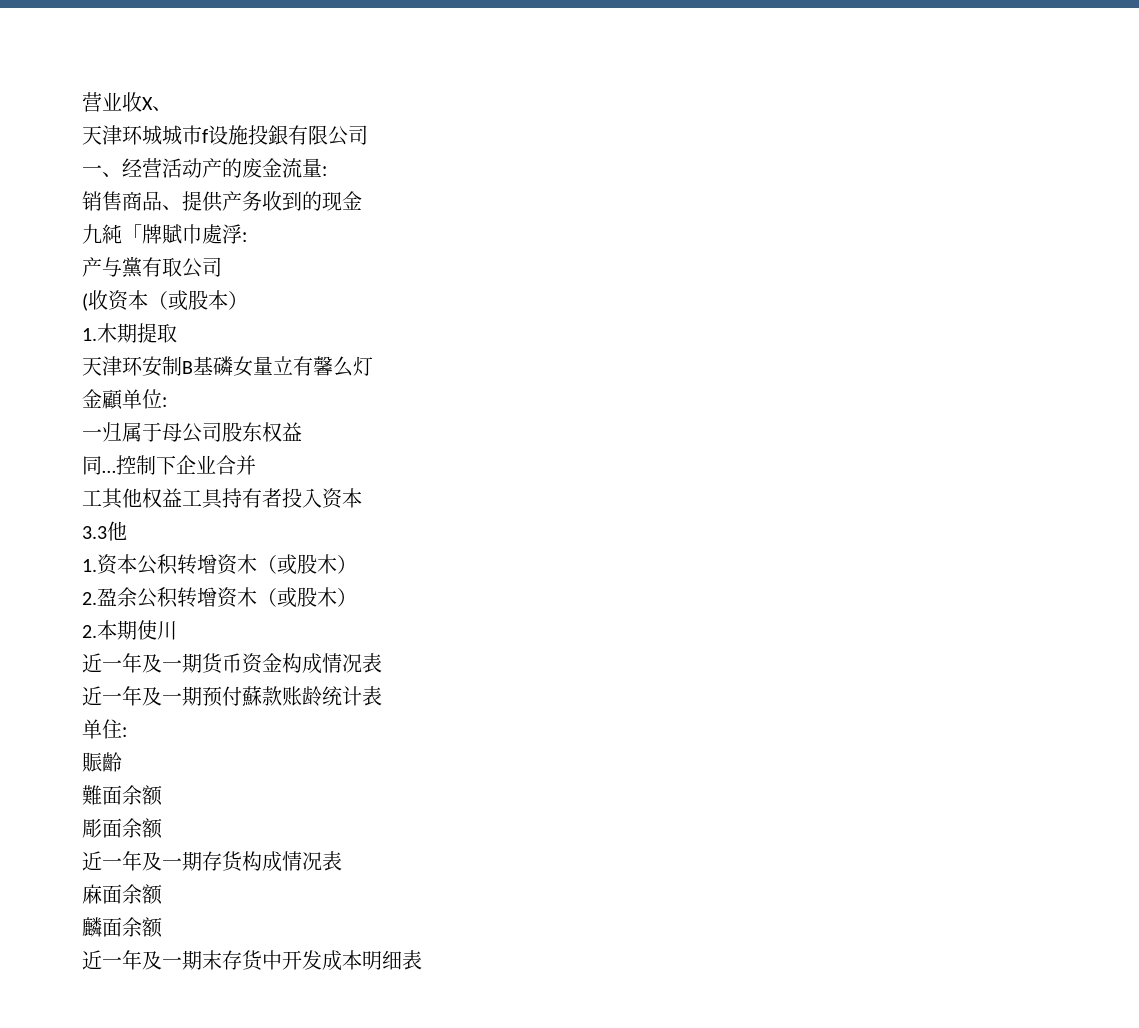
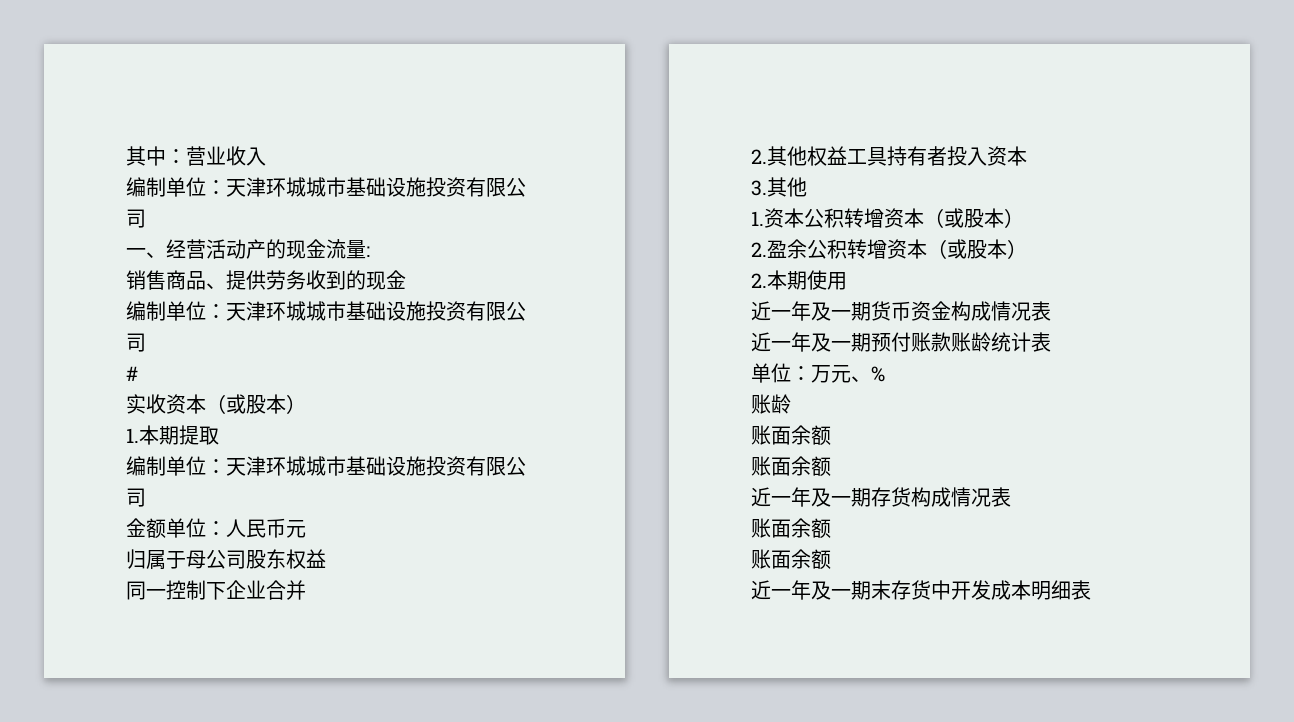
- 营业收X、
- 天津环城城市f设施投銀有限公司
+ 其中：营业收入
+ 编制单位：天津环城城市基础设施投资有限公司
- 一、经营活动产的废金流量:
+ 一、经营活动产的现金流量:
- 销售商品、提供产务收到的现金
- 九純「牌賦巾處浮:
- 产与黨有取公司
- (收资本（或股本）
+ 销售商品、提供劳务收到的现金
+ 编制单位：天津环城城市基础设施投资有限公司
+ #
+ 实收资本（或股本）
- 1.木期提取
- 天津环安制B基磷女量立有馨么灯
- 金顧单位:
- 一归属于母公司股东权益
+ 1.本期提取
+ 编制单位：天津环城城市基础设施投资有限公司
+ 金额单位：人民币元
+ 归属于母公司股东权益
- 同…控制下企业合并
+ 同一控制下企业合并
- 工其他权益工具持有者投入资本
+ 2.其他权益工具持有者投入资本
- 3.3他
+ 3.其他
- 1.资本公积转增资木（或股木）
+ 1.资本公积转增资本（或股本）
- 2.盈余公积转增资木（或股木）
+ 2.盈余公积转增资本（或股本）
- 2.本期使川
+ 2.本期使用
- 近一年及一期预付蘇款账龄统计表
+ 近一年及一期预付账款账龄统计表
- 单住:
- 賑齡
- 難面余额
- 彫面余额
+ 单位：万元、%
+ 账龄
+ 账面余额
+ 账面余额
  近一年及一期存货构成情况表
- 麻面余额
- 麟面余额
+ 账面余额
+ 账面余额

